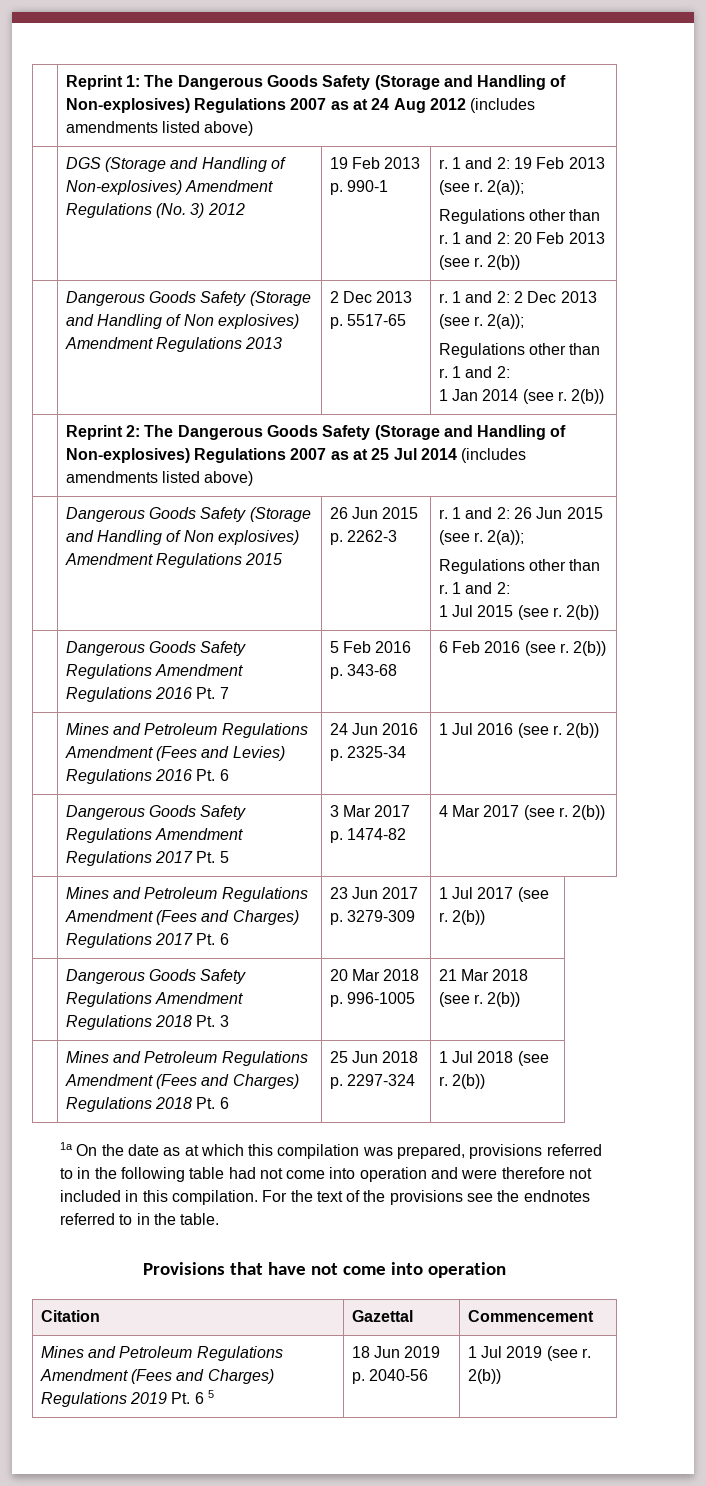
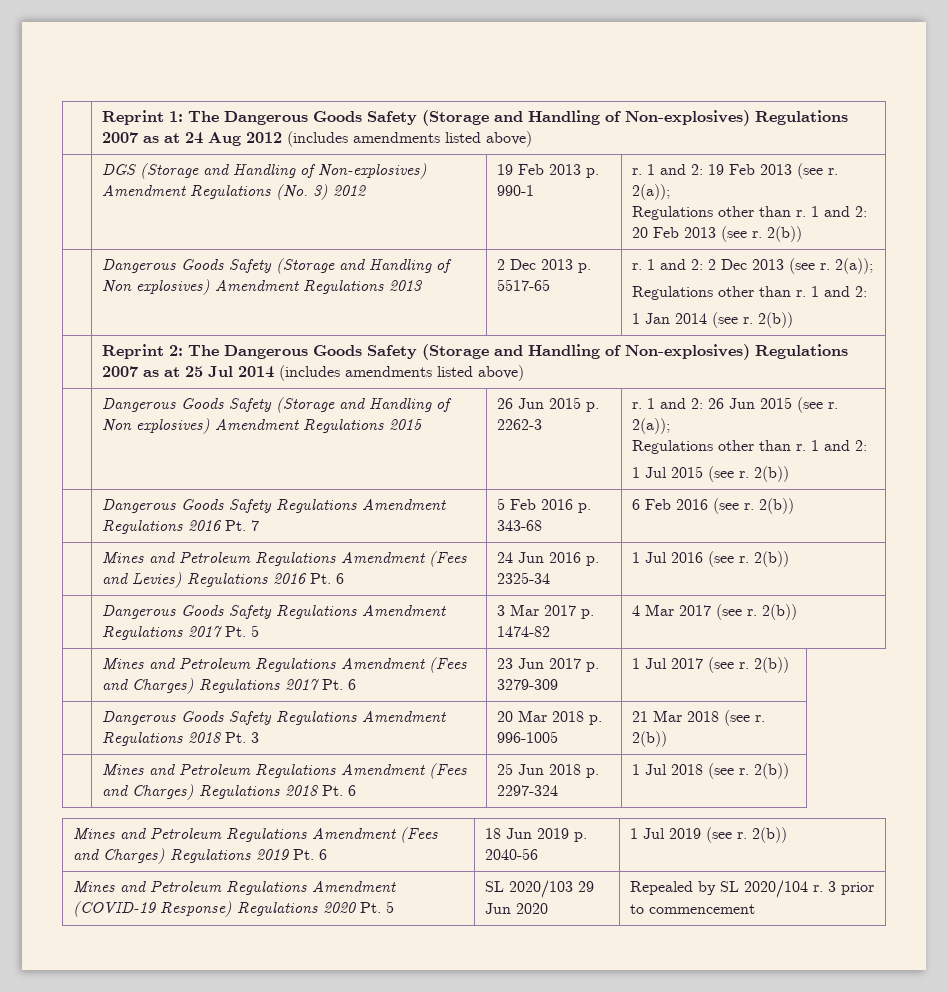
- 1a On the date as at which this compilation was prepared, provisions referred to in the following table had not come into operation and were therefore not included in this compilation. For the text of the provisions see the endnotes referred to in the table.
- Provisions that have not come into operation
- Citation | Gazettal | Commencement
- Mines and Petroleum Regulations Amendment (Fees and Charges) Regulations 2019 Pt. 6 5 | 18 Jun 2019 p. 2040-56 | 1 Jul 2019 (see r. 2(b))
+ Mines and Petroleum Regulations Amendment (Fees and Charges) Regulations 2019 Pt. 6 | 18 Jun 2019 p. 2040-56 | 1 Jul 2019 (see r. 2(b))
+ Mines and Petroleum Regulations Amendment (COVID-19 Response) Regulations 2020 Pt. 5 | SL 2020/103 29 Jun 2020 | Repealed by SL 2020/104 r. 3 prior to commencement

